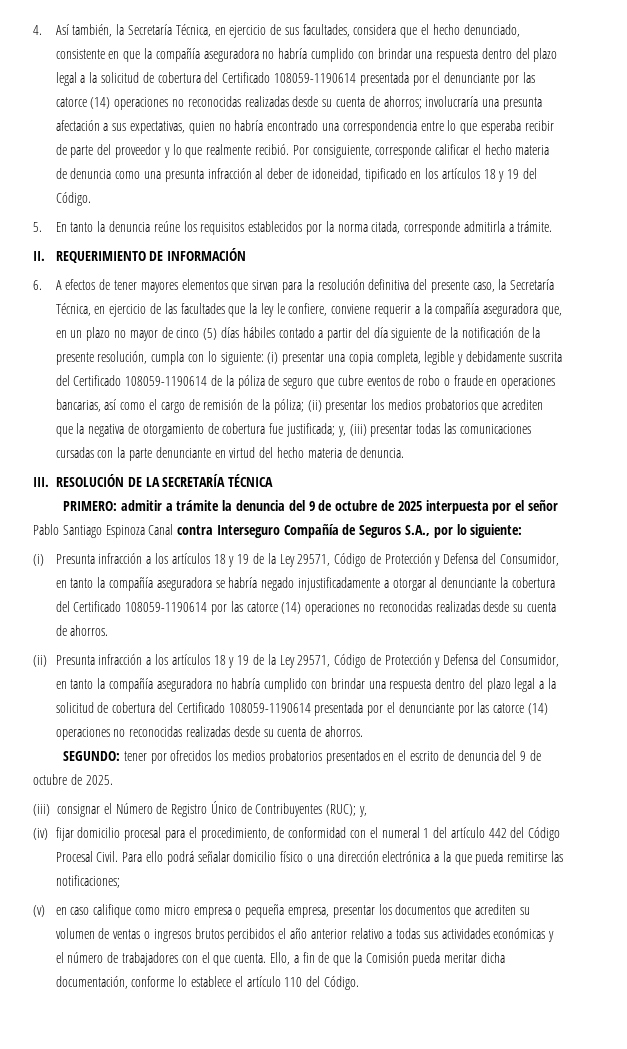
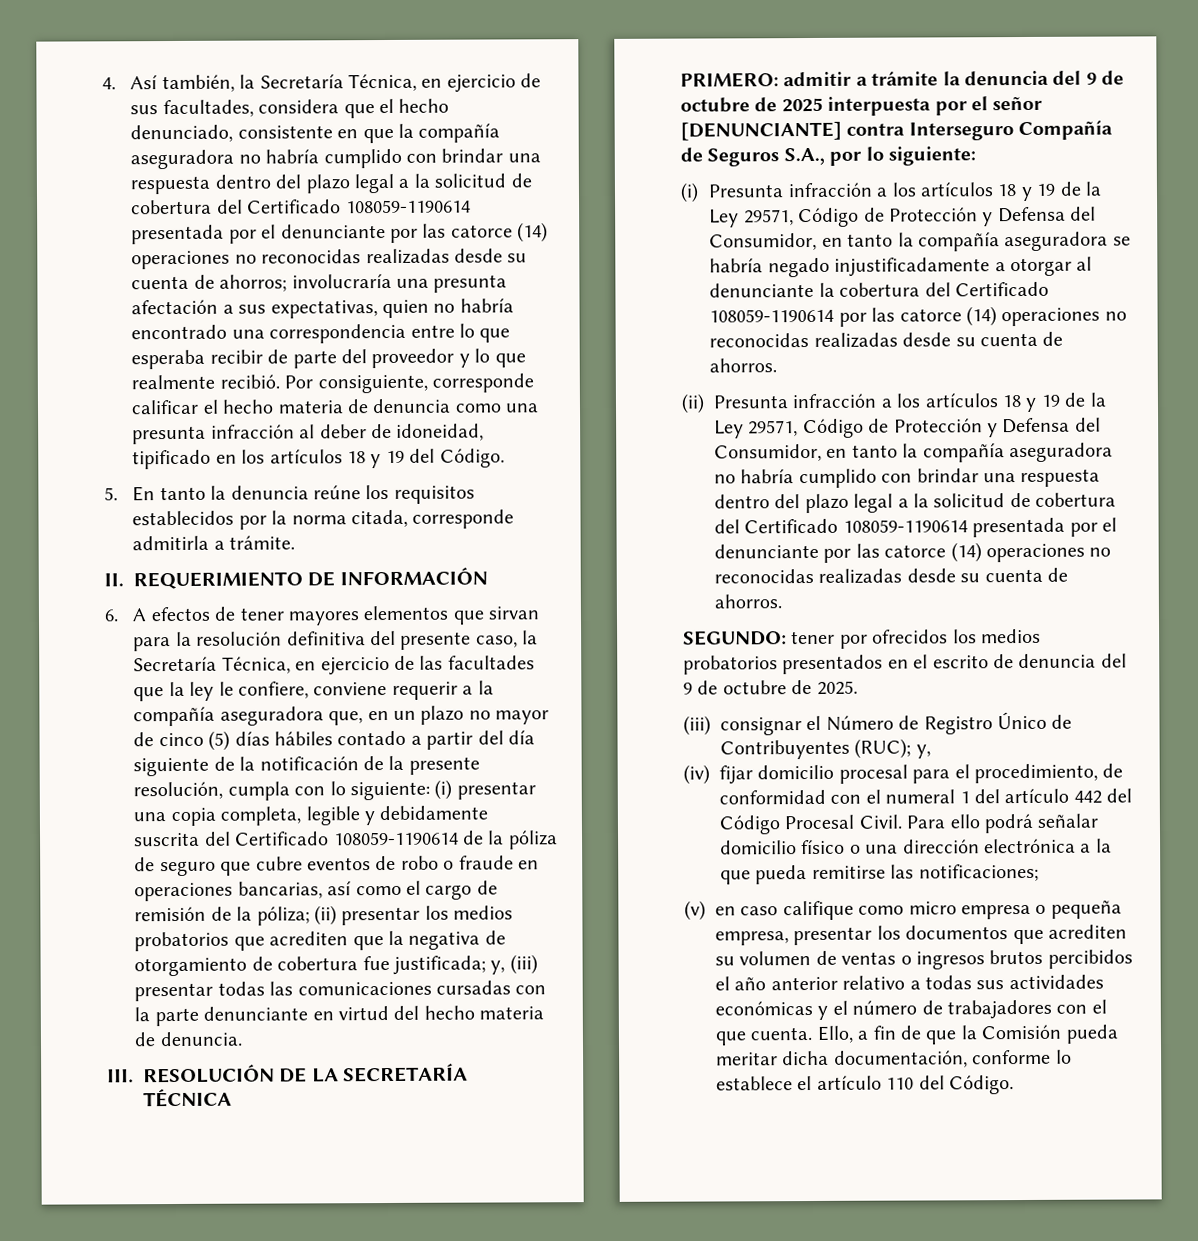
- PRIMERO: admitir a trámite la denuncia del 9 de octubre de 2025 interpuesta por el señor Pablo Santiago Espinoza Canal contra Interseguro Compañía de Seguros S.A., por lo siguiente:
+ PRIMERO: admitir a trámite la denuncia del 9 de octubre de 2025 interpuesta por el señor [DENUNCIANTE] contra Interseguro Compañía de Seguros S.A., por lo siguiente:

